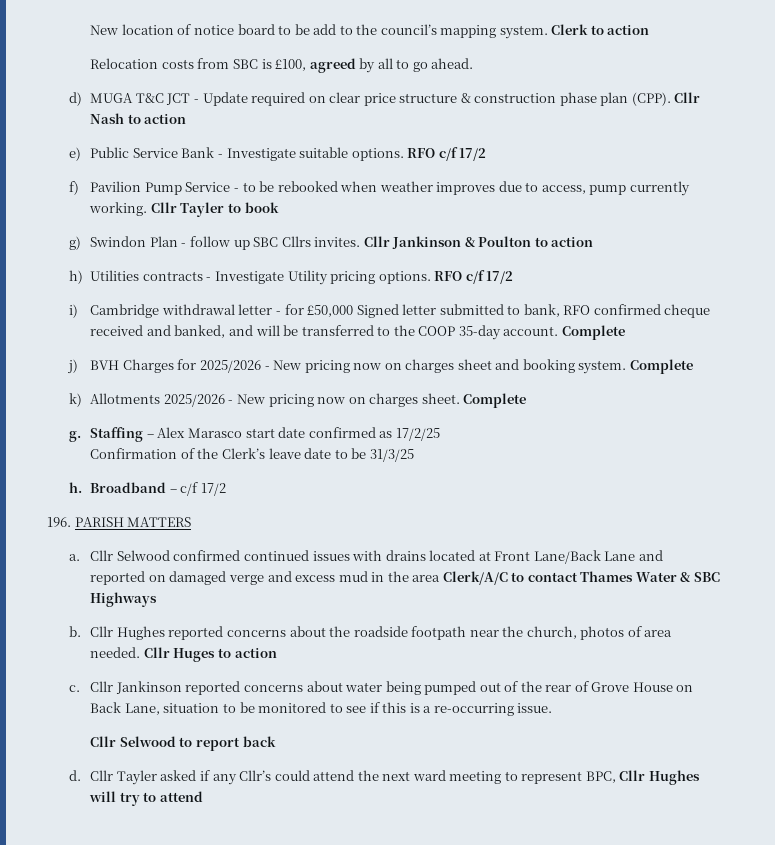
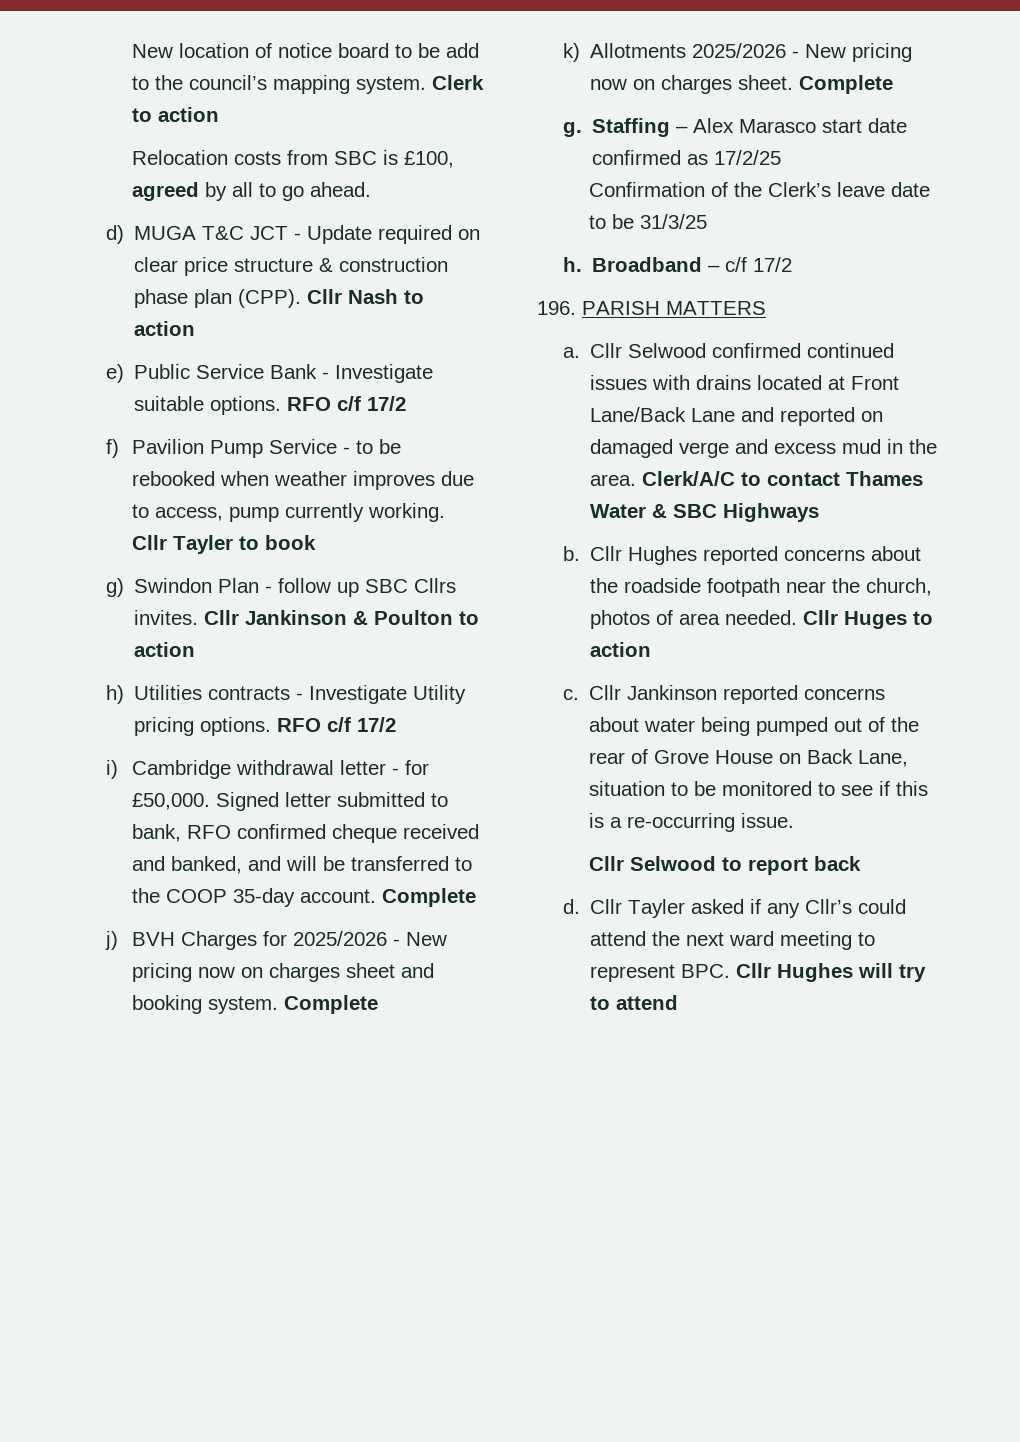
- i) Cambridge withdrawal letter - for £50,000 Signed letter submitted to bank, RFO confirmed cheque received and banked, and will be transferred to the COOP 35-day account.
+ i) Cambridge withdrawal letter - for £50,000. Signed letter submitted to bank, RFO confirmed cheque received and banked, and will be transferred to the COOP 35-day account.
- Cllr Selwood confirmed continued issues with drains located at Front Lane/Back Lane and reported on damaged verge and excess mud in the area Clerk/A/C to contact Thames Water & SBC Highways
+ Cllr Selwood confirmed continued issues with drains located at Front Lane/Back Lane and reported on damaged verge and excess mud in the area. Clerk/A/C to contact Thames Water & SBC Highways
- Cllr Tayler asked if any Cllr’s could attend the next ward meeting to represent BPC, Cllr Hughes will try to attend
+ Cllr Tayler asked if any Cllr’s could attend the next ward meeting to represent BPC. Cllr Hughes will try to attend

